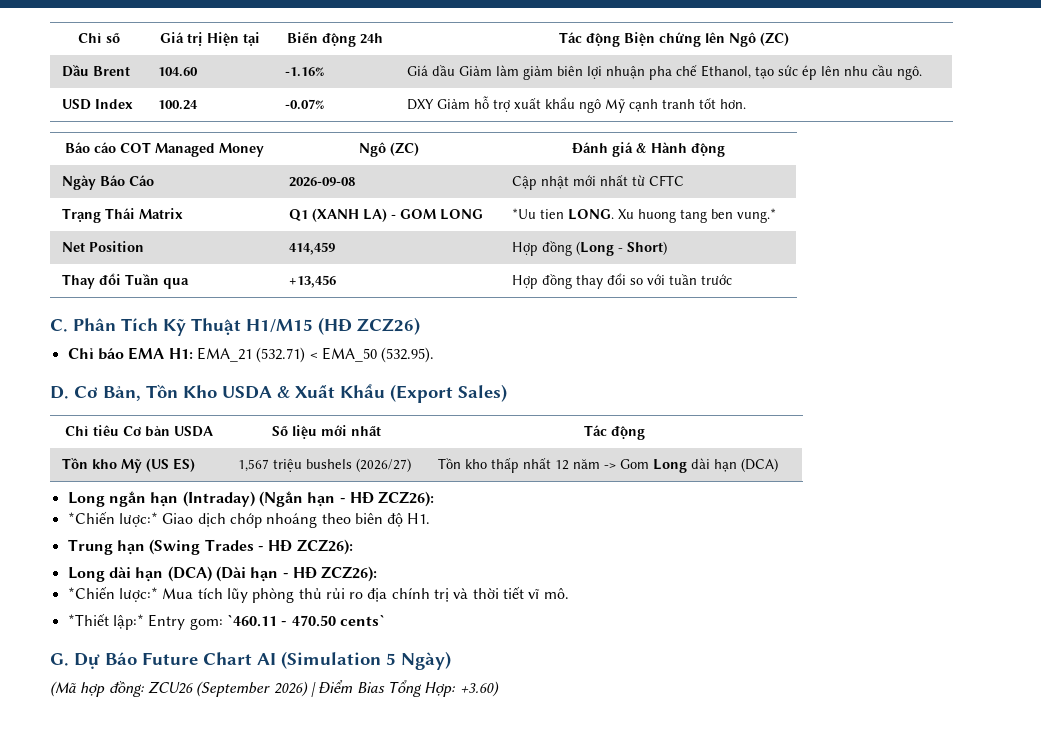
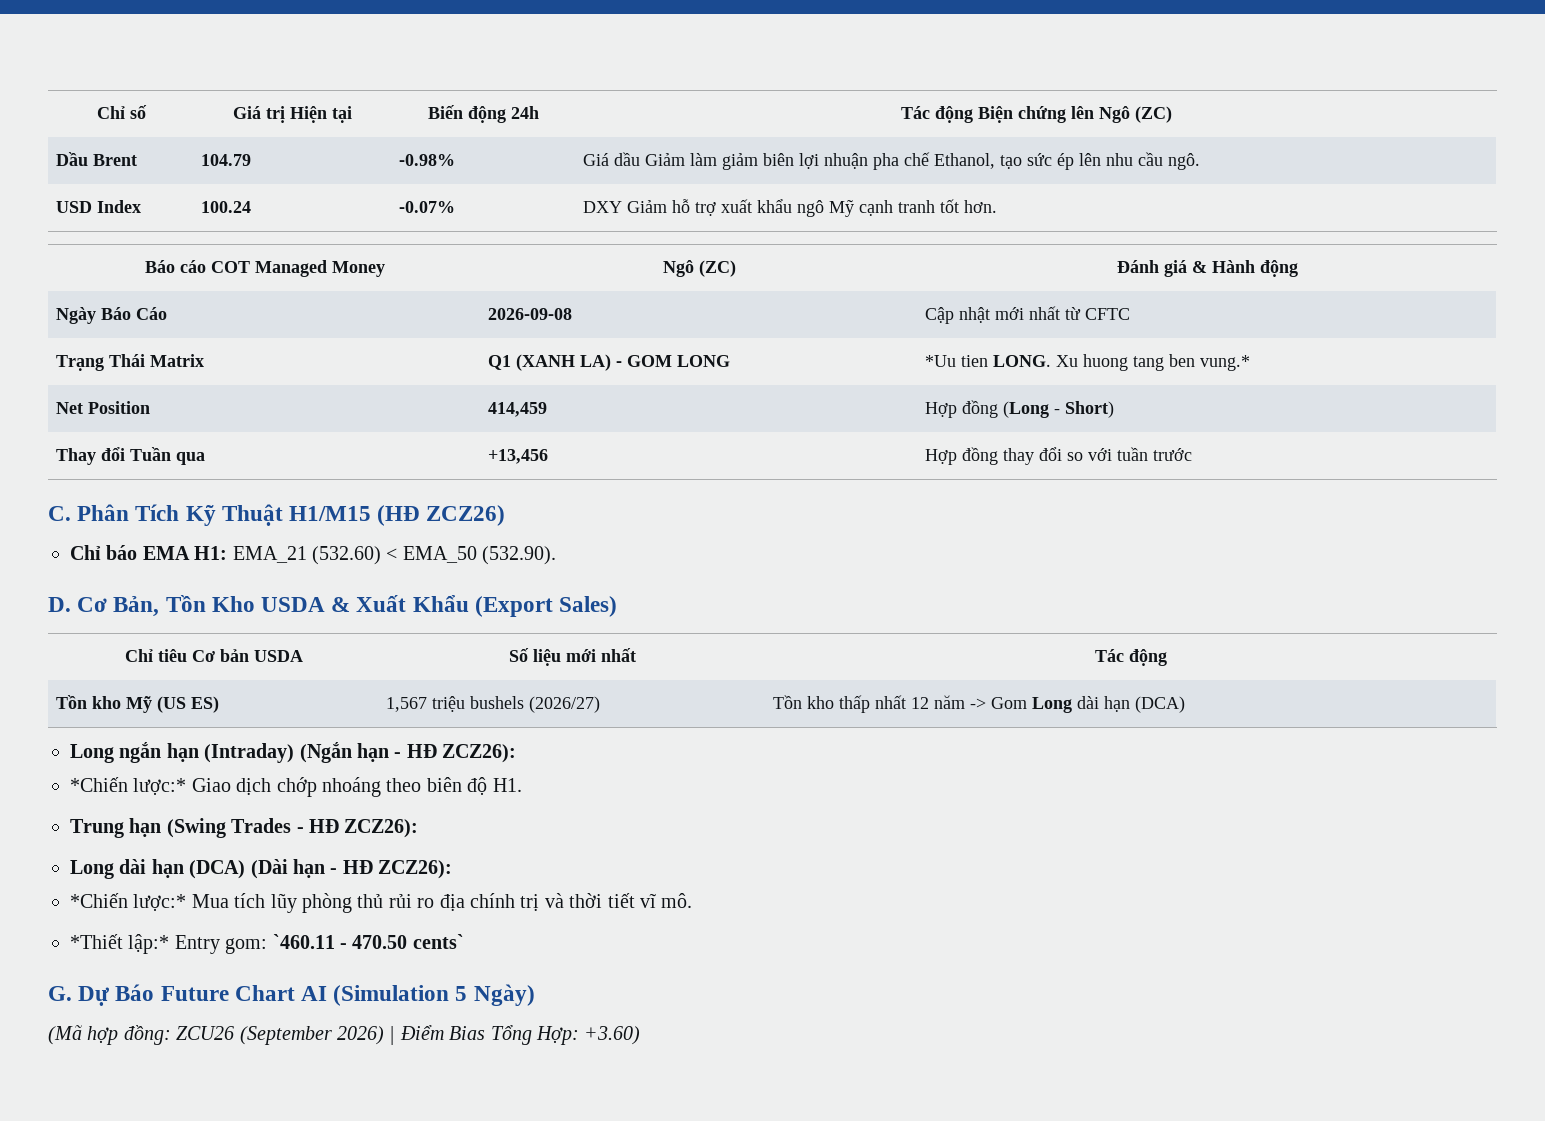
- Dầu Brent | 104.60 | -1.16% | Giá dầu Giảm làm giảm biên lợi nhuận pha chế Ethanol, tạo sức ép lên nhu cầu ngô.
+ Dầu Brent | 104.79 | -0.98% | Giá dầu Giảm làm giảm biên lợi nhuận pha chế Ethanol, tạo sức ép lên nhu cầu ngô.
- Chỉ báo EMA H1: EMA_21 (532.71) < EMA_50 (532.95).
+ Chỉ báo EMA H1: EMA_21 (532.60) < EMA_50 (532.90).

